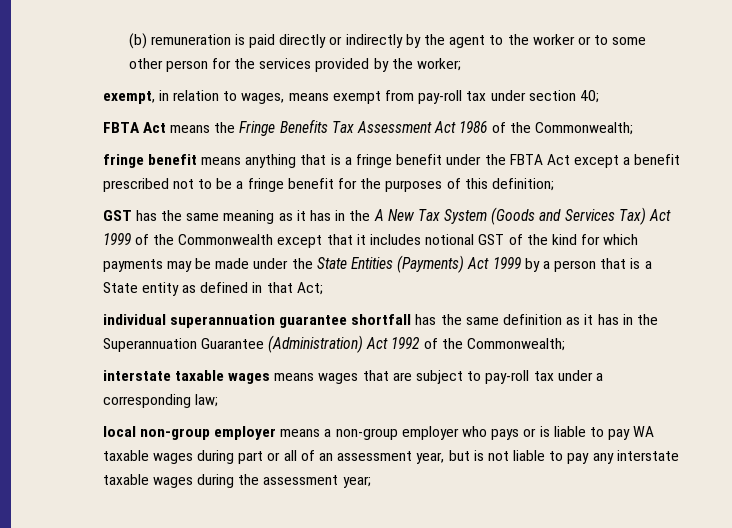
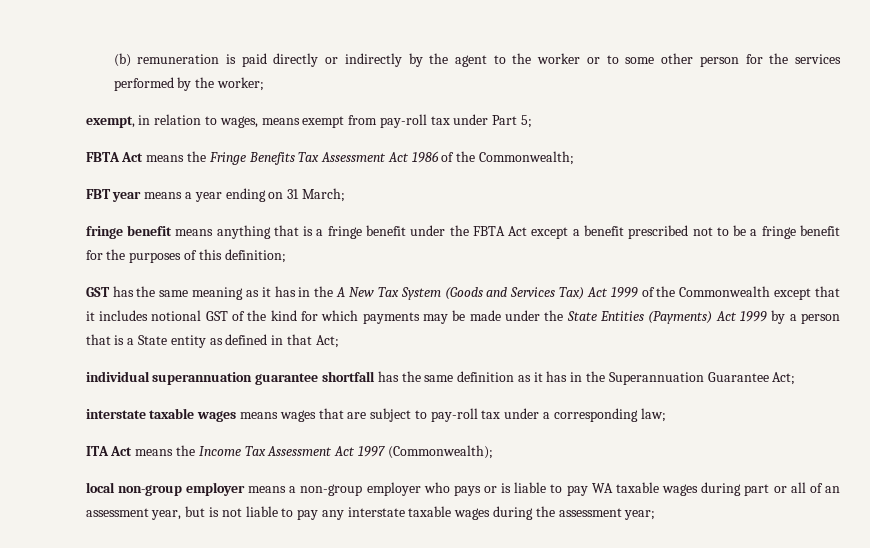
- (b) remuneration is paid directly or indirectly by the agent to the worker or to some other person for the services provided by the worker;
+ (b) remuneration is paid directly or indirectly by the agent to the worker or to some other person for the services performed by the worker;
- exempt, in relation to wages, means exempt from pay-roll tax under section 40;
+ exempt, in relation to wages, means exempt from pay-roll tax under Part 5;
+ FBT year means a year ending on 31 March;
- individual superannuation guarantee shortfall has the same definition as it has in the Superannuation Guarantee (Administration) Act 1992 of the Commonwealth;
+ individual superannuation guarantee shortfall has the same definition as it has in the Superannuation Guarantee Act;
+ ITA Act means the Income Tax Assessment Act 1997 (Commonwealth);

